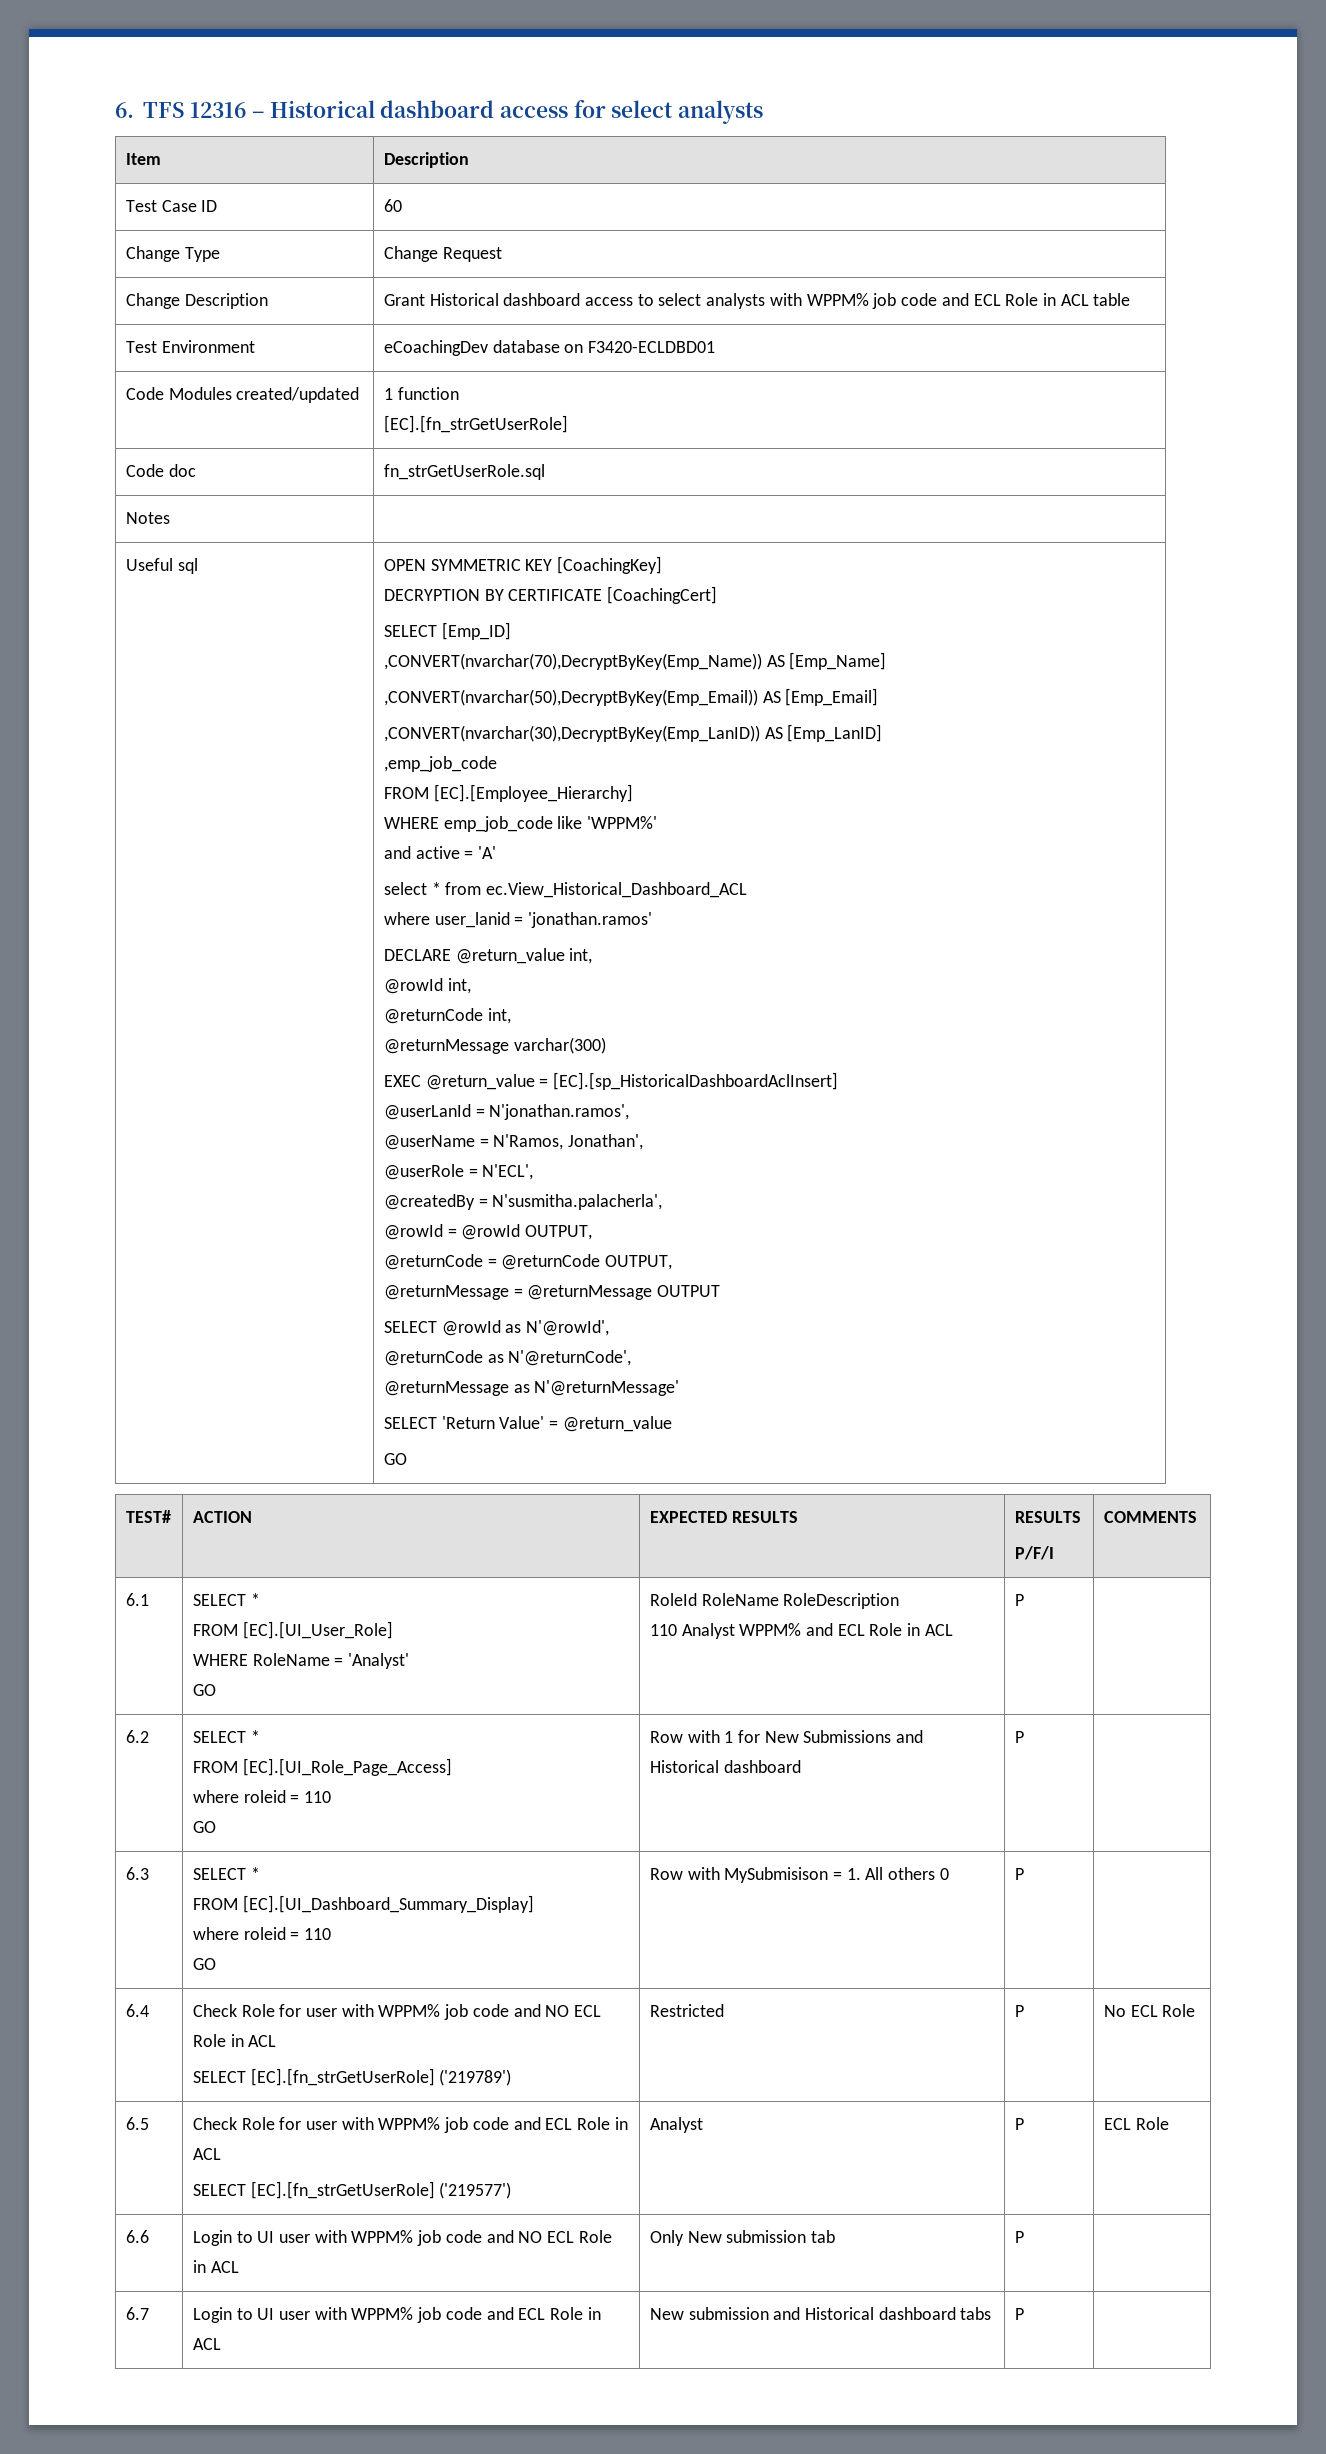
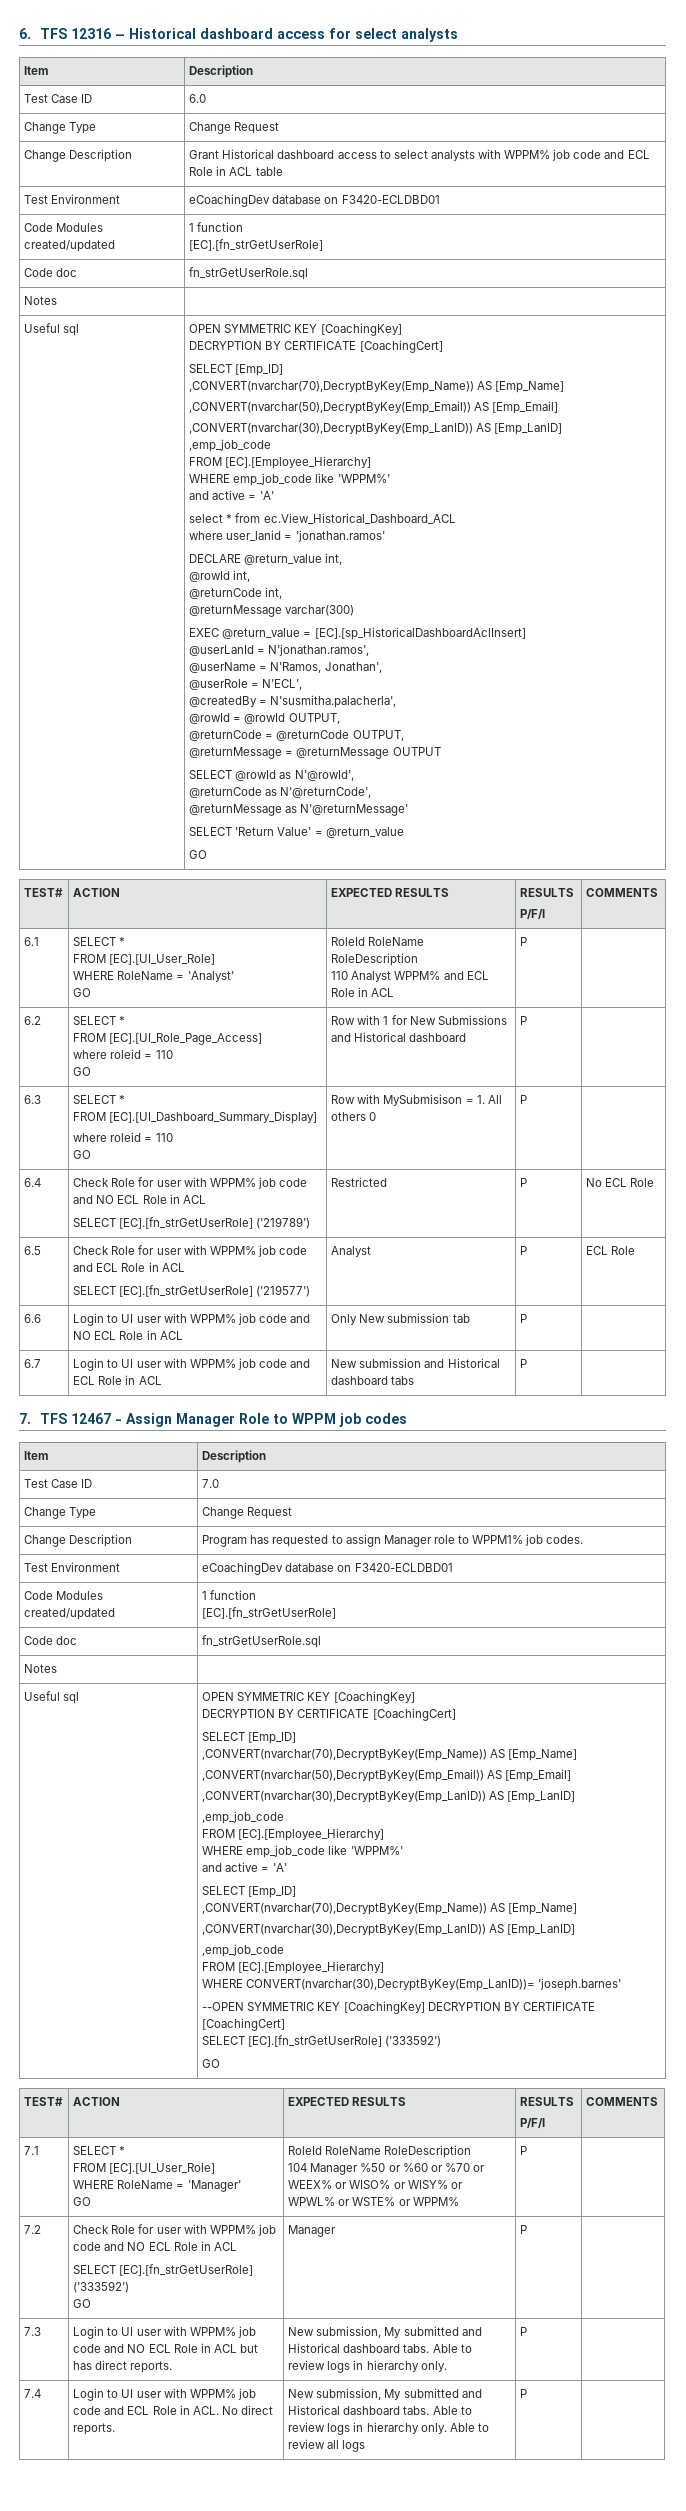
- Test Case ID | 60
+ Test Case ID | 6.0
+ 7. TFS 12467 - Assign Manager Role to WPPM job codes
+ Item | Description
+ Test Case ID | 7.0
+ Change Type | Change Request
+ Change Description | Program has requested to assign Manager role to WPPM1% job codes.
+ Test Environment | eCoachingDev database on F3420-ECLDBD01
+ Code Modules created/updated | 1 function
+ [EC].[fn_strGetUserRole]
+ Code doc | fn_strGetUserRole.sql
+ Notes |
+ Useful sql | OPEN SYMMETRIC KEY [CoachingKey]
+ DECRYPTION BY CERTIFICATE [CoachingCert]
+ SELECT [Emp_ID]
+ ,CONVERT(nvarchar(70),DecryptByKey(Emp_Name)) AS [Emp_Name]
+ ,CONVERT(nvarchar(50),DecryptByKey(Emp_Email)) AS [Emp_Email]
+ ,CONVERT(nvarchar(30),DecryptByKey(Emp_LanID)) AS [Emp_LanID]
+ ,emp_job_code
+ FROM [EC].[Employee_Hierarchy]
+ WHERE emp_job_code like 'WPPM%'
+ and active = 'A'
+ SELECT [Emp_ID]
+ ,CONVERT(nvarchar(70),DecryptByKey(Emp_Name)) AS [Emp_Name]
+ ,CONVERT(nvarchar(30),DecryptByKey(Emp_LanID)) AS [Emp_LanID]
+ ,emp_job_code
+ FROM [EC].[Employee_Hierarchy]
+ WHERE CONVERT(nvarchar(30),DecryptByKey(Emp_LanID))= 'joseph.barnes'
+ --OPEN SYMMETRIC KEY [CoachingKey] DECRYPTION BY CERTIFICATE [CoachingCert]
+ SELECT [EC].[fn_strGetUserRole] ('333592')
+ GO
+ TEST# | ACTION | EXPECTED RESULTS | RESULTS
+ P/F/I | COMMENTS
+ 7.1 | SELECT *
+ FROM [EC].[UI_User_Role]
+ WHERE RoleName = 'Manager'
+ GO | RoleId RoleName RoleDescription
+ 104 Manager %50 or %60 or %70 or WEEX% or WISO% or WISY% or WPWL% or WSTE% or WPPM% | P |
+ 7.2 | Check Role for user with WPPM% job code and NO ECL Role in ACL
+ SELECT [EC].[fn_strGetUserRole] ('333592')
+ GO | Manager | P |
+ 7.3 | Login to UI user with WPPM% job code and NO ECL Role in ACL but has direct reports. | New submission, My submitted and Historical dashboard tabs. Able to review logs in hierarchy only. | P |
+ 7.4 | Login to UI user with WPPM% job code and ECL Role in ACL. No direct reports. | New submission, My submitted and Historical dashboard tabs. Able to review logs in hierarchy only. Able to review all logs | P |

